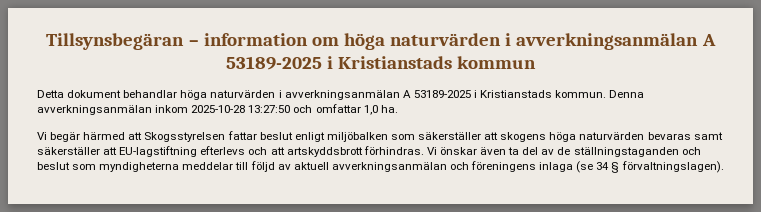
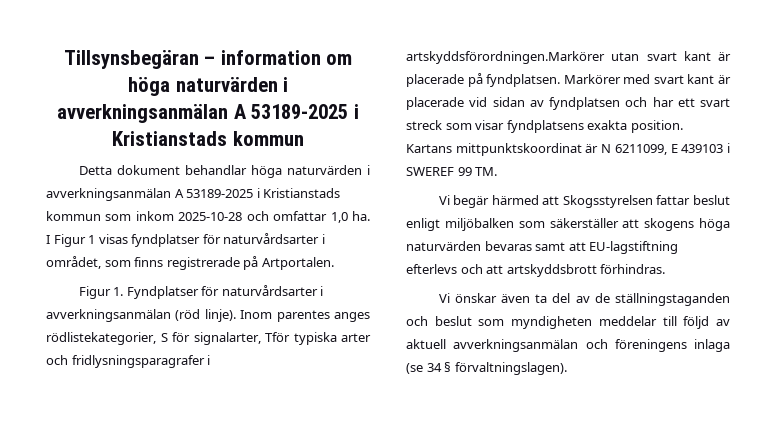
- Detta dokument behandlar höga naturvärden i avverkningsanmälan A 53189-2025 i Kristianstads kommun. Denna avverkningsanmälan inkom 2025-10-28 13:27:50 och omfattar 1,0 ha.
+ Detta dokument behandlar höga naturvärden i avverkningsanmälan A 53189-2025 i Kristianstads kommun som inkom 2025-10-28 och omfattar 1,0 ha. I Figur 1 visas fyndplatser för naturvårdsarter i området, som finns registrerade på Artportalen.
+ Figur 1. Fyndplatser för naturvårdsarter i avverkningsanmälan (röd linje). Inom parentes anges rödlistekategorier, S för signalarter, Tför typiska arter och fridlysningsparagrafer i artskyddsförordningen.Markörer utan svart kant är placerade på fyndplatsen. Markörer med svart kant är placerade vid sidan av fyndplatsen och har ett svart streck som visar fyndplatsens exakta position. Kartans mittpunktskoordinat är N 6211099, E 439103 i SWEREF 99 TM.
- Vi begär härmed att Skogsstyrelsen fattar beslut enligt miljöbalken som säkerställer att skogens höga naturvärden bevaras samt säkerställer att EU-lagstiftning efterlevs och att artskyddsbrott förhindras. Vi önskar även ta del av de ställningstaganden och beslut som myndigheterna meddelar till följd av aktuell avverkningsanmälan och föreningens inlaga (se 34 § förvaltningslagen).
+ Vi begär härmed att Skogsstyrelsen fattar beslut enligt miljöbalken som säkerställer att skogens höga naturvärden bevaras samt att EU-lagstiftning efterlevs och att artskyddsbrott förhindras.
+ Vi önskar även ta del av de ställningstaganden och beslut som myndigheten meddelar till följd av aktuell avverkningsanmälan och föreningens inlaga (se 34 § förvaltningslagen).

